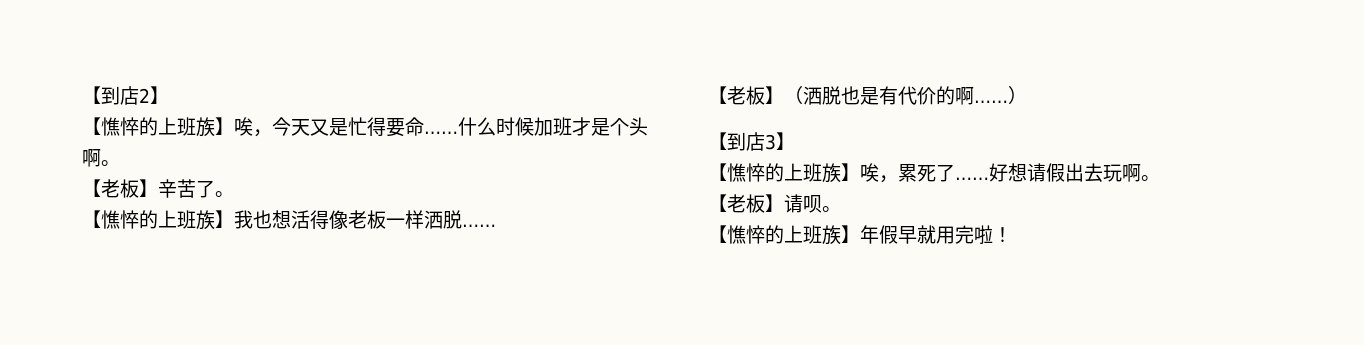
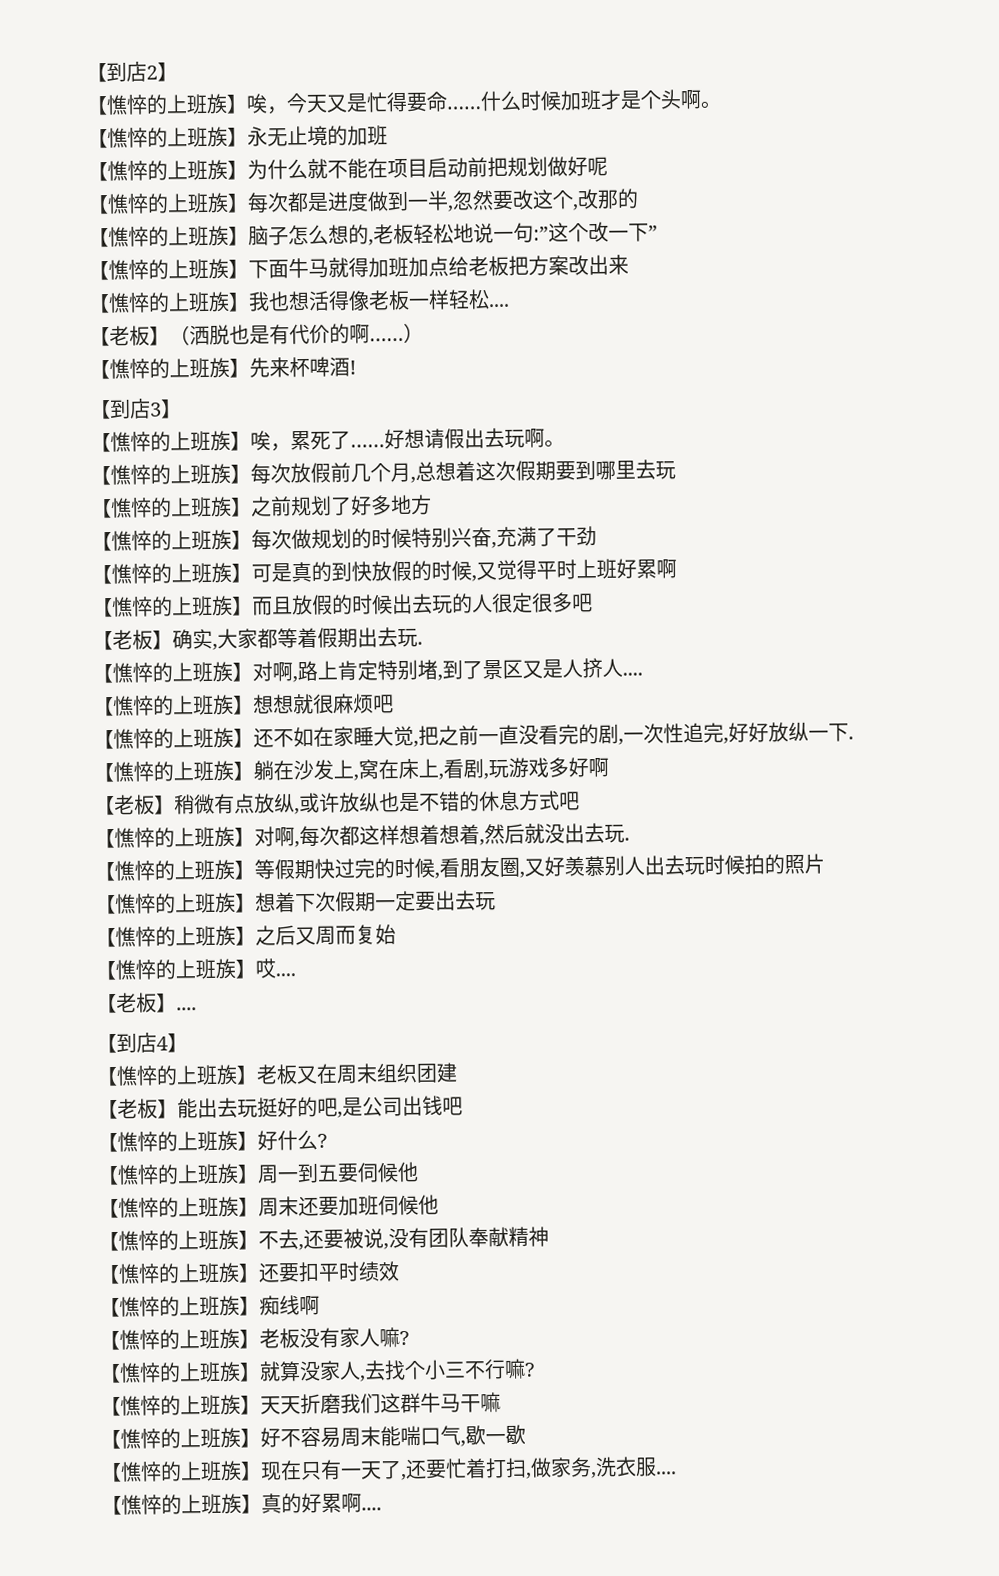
- 【老板】辛苦了。
+ 【憔悴的上班族】永无止境的加班
+ 【憔悴的上班族】为什么就不能在项目启动前把规划做好呢
+ 【憔悴的上班族】每次都是进度做到一半,忽然要改这个,改那的
+ 【憔悴的上班族】脑子怎么想的,老板轻松地说一句:”这个改一下”
+ 【憔悴的上班族】下面牛马就得加班加点给老板把方案改出来
- 【憔悴的上班族】我也想活得像老板一样洒脱……
+ 【憔悴的上班族】我也想活得像老板一样轻松....
+ 【憔悴的上班族】先来杯啤酒!
- 【老板】请呗。
- 【憔悴的上班族】年假早就用完啦！
+ 【憔悴的上班族】每次放假前几个月,总想着这次假期要到哪里去玩
+ 【憔悴的上班族】之前规划了好多地方
+ 【憔悴的上班族】每次做规划的时候特别兴奋,充满了干劲
+ 【憔悴的上班族】可是真的到快放假的时候,又觉得平时上班好累啊
+ 【憔悴的上班族】而且放假的时候出去玩的人很定很多吧
+ 【老板】确实,大家都等着假期出去玩.
+ 【憔悴的上班族】对啊,路上肯定特别堵,到了景区又是人挤人....
+ 【憔悴的上班族】想想就很麻烦吧
+ 【憔悴的上班族】还不如在家睡大觉,把之前一直没看完的剧,一次性追完,好好放纵一下.
+ 【憔悴的上班族】躺在沙发上,窝在床上,看剧,玩游戏多好啊
+ 【老板】稍微有点放纵,或许放纵也是不错的休息方式吧
+ 【憔悴的上班族】对啊,每次都这样想着想着,然后就没出去玩.
+ 【憔悴的上班族】等假期快过完的时候,看朋友圈,又好羡慕别人出去玩时候拍的照片
+ 【憔悴的上班族】想着下次假期一定要出去玩
+ 【憔悴的上班族】之后又周而复始
+ 【憔悴的上班族】哎....
+ 【老板】....
+ 【到店4】
+ 【憔悴的上班族】老板又在周末组织团建
+ 【老板】能出去玩挺好的吧,是公司出钱吧
+ 【憔悴的上班族】好什么?
+ 【憔悴的上班族】周一到五要伺候他
+ 【憔悴的上班族】周末还要加班伺候他
+ 【憔悴的上班族】不去,还要被说,没有团队奉献精神
+ 【憔悴的上班族】还要扣平时绩效
+ 【憔悴的上班族】痴线啊
+ 【憔悴的上班族】老板没有家人嘛?
+ 【憔悴的上班族】就算没家人,去找个小三不行嘛?
+ 【憔悴的上班族】天天折磨我们这群牛马干嘛
+ 【憔悴的上班族】好不容易周末能喘口气,歇一歇
+ 【憔悴的上班族】现在只有一天了,还要忙着打扫,做家务,洗衣服....
+ 【憔悴的上班族】真的好累啊....

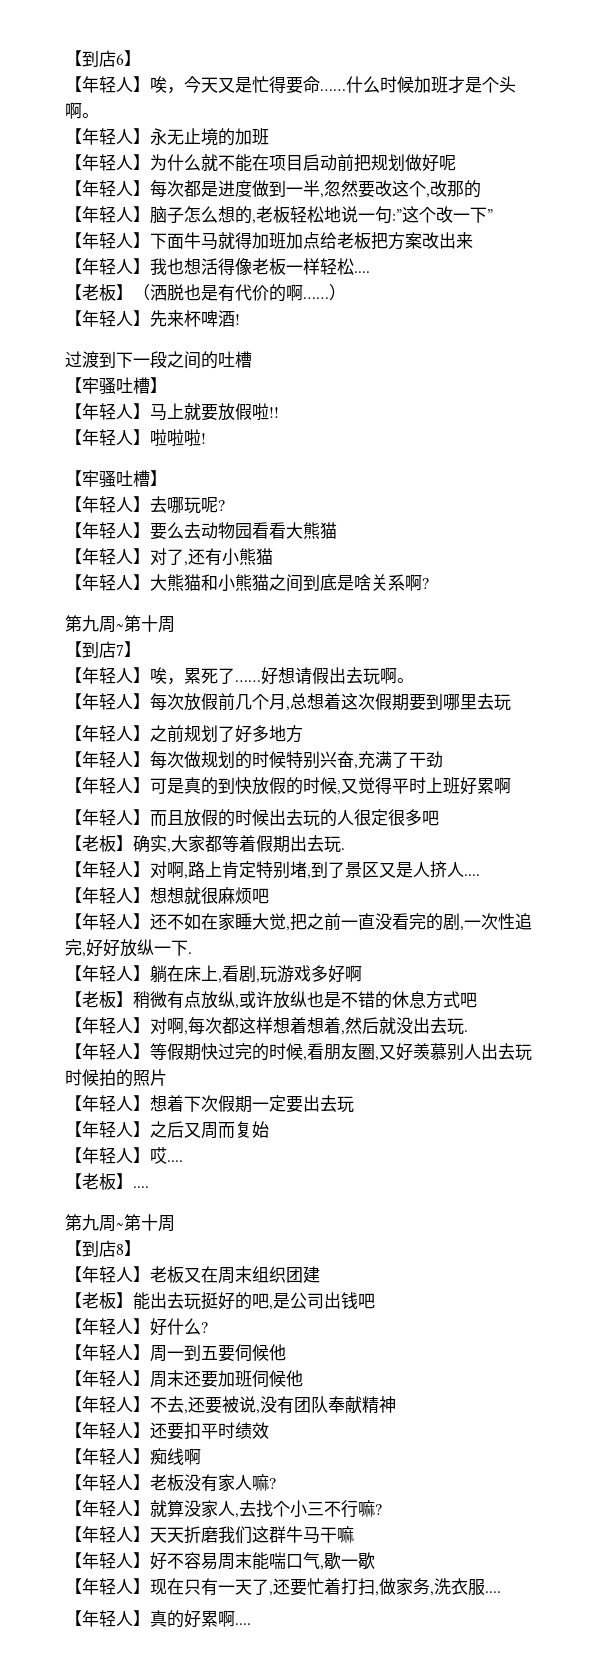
- 【到店2】
- 【憔悴的上班族】唉，今天又是忙得要命……
+ 【到店6】
+ 【年轻人】唉，今天又是忙得要命……
- 【憔悴的上班族】永无止境的加班
+ 【年轻人】永无止境的加班
- 【憔悴的上班族】为什么就不能在项目启动前把规划做好呢
+ 【年轻人】为什么就不能在项目启动前把规划做好呢
- 【憔悴的上班族】每次都是进度做到一半,忽然要改这个,改那的
+ 【年轻人】每次都是进度做到一半,忽然要改这个,改那的
- 【憔悴的上班族】脑子怎么想的,老板轻松地说一句:”这个改一下”
+ 【年轻人】脑子怎么想的,老板轻松地说一句:”这个改一下”
- 【憔悴的上班族】下面牛马就得加班加点给老板把方案改出来
+ 【年轻人】下面牛马就得加班加点给老板把方案改出来
- 【憔悴的上班族】我也想活得像老板一样轻松....
+ 【年轻人】我也想活得像老板一样轻松....
- 【憔悴的上班族】先来杯啤酒!
+ 【年轻人】先来杯啤酒!
- 【到店3】
- 【憔悴的上班族】唉，累死了……
+ 过渡到下一段之间的吐槽
+ 【牢骚吐槽】
+ 【年轻人】马上就要放假啦!!
+ 【年轻人】啦啦啦!
+ 【牢骚吐槽】
+ 【年轻人】去哪玩呢?
+ 【年轻人】要么去动物园看看大熊猫
+ 【年轻人】对了,还有小熊猫
+ 【年轻人】大熊猫和小熊猫之间到底是啥关系啊?
+ 第九周~第十周
+ 【到店7】
+ 【年轻人】唉，累死了……
- 【憔悴的上班族】每次放假前几个月,总想着这次假期要到哪里去玩
+ 【年轻人】每次放假前几个月,总想着这次假期要到哪里去玩
- 【憔悴的上班族】之前规划了好多地方
+ 【年轻人】之前规划了好多地方
- 【憔悴的上班族】每次做规划的时候特别兴奋,充满了干劲
+ 【年轻人】每次做规划的时候特别兴奋,充满了干劲
- 【憔悴的上班族】可是真的到快放假的时候,又觉得平时上班好累啊
+ 【年轻人】可是真的到快放假的时候,又觉得平时上班好累啊
- 【憔悴的上班族】而且放假的时候出去玩的人很定很多吧
+ 【年轻人】而且放假的时候出去玩的人很定很多吧
- 【憔悴的上班族】对啊,路上肯定特别堵,到了景区又是人挤人....
+ 【年轻人】对啊,路上肯定特别堵,到了景区又是人挤人....
- 【憔悴的上班族】想想就很麻烦吧
+ 【年轻人】想想就很麻烦吧
- 【憔悴的上班族】还不如在家睡大觉,把之前一直没看完的剧,一次性追完,好好放纵一下.
+ 【年轻人】还不如在家睡大觉,把之前一直没看完的剧,一次性追完,好好放纵一下.
- 【憔悴的上班族】躺在沙发上,窝在床上,看剧,玩游戏多好啊
+ 【年轻人】躺在床上,看剧,玩游戏多好啊
- 【憔悴的上班族】对啊,每次都这样想着想着,然后就没出去玩.
+ 【年轻人】对啊,每次都这样想着想着,然后就没出去玩.
- 【憔悴的上班族】等假期快过完的时候,看朋友圈,又好羡慕别人出去玩时候拍的照片
+ 【年轻人】等假期快过完的时候,看朋友圈,又好羡慕别人出去玩时候拍的照片
- 【憔悴的上班族】想着下次假期一定要出去玩
+ 【年轻人】想着下次假期一定要出去玩
- 【憔悴的上班族】之后又周而复始
+ 【年轻人】之后又周而复始
- 【憔悴的上班族】哎....
+ 【年轻人】哎....
  【老板】....
- 【到店4】
- 【憔悴的上班族】老板又在周末组织团建
+ 第九周~第十周
+ 【到店8】
+ 【年轻人】老板又在周末组织团建
- 【憔悴的上班族】好什么?
+ 【年轻人】好什么?
- 【憔悴的上班族】周一到五要伺候他
+ 【年轻人】周一到五要伺候他
- 【憔悴的上班族】周末还要加班伺候他
+ 【年轻人】周末还要加班伺候他
- 【憔悴的上班族】不去,还要被说,没有团队奉献精神
+ 【年轻人】不去,还要被说,没有团队奉献精神
- 【憔悴的上班族】还要扣平时绩效
+ 【年轻人】还要扣平时绩效
- 【憔悴的上班族】痴线啊
+ 【年轻人】痴线啊
- 【憔悴的上班族】老板没有家人嘛?
+ 【年轻人】老板没有家人嘛?
- 【憔悴的上班族】就算没家人,去找个小三不行嘛?
+ 【年轻人】就算没家人,去找个小三不行嘛?
- 【憔悴的上班族】天天折磨我们这群牛马干嘛
+ 【年轻人】天天折磨我们这群牛马干嘛
- 【憔悴的上班族】好不容易周末能喘口气,歇一歇
+ 【年轻人】好不容易周末能喘口气,歇一歇
- 【憔悴的上班族】现在只有一天了,还要忙着打扫,做家务,洗衣服....
+ 【年轻人】现在只有一天了,还要忙着打扫,做家务,洗衣服....
- 【憔悴的上班族】真的好累啊....
+ 【年轻人】真的好累啊....

